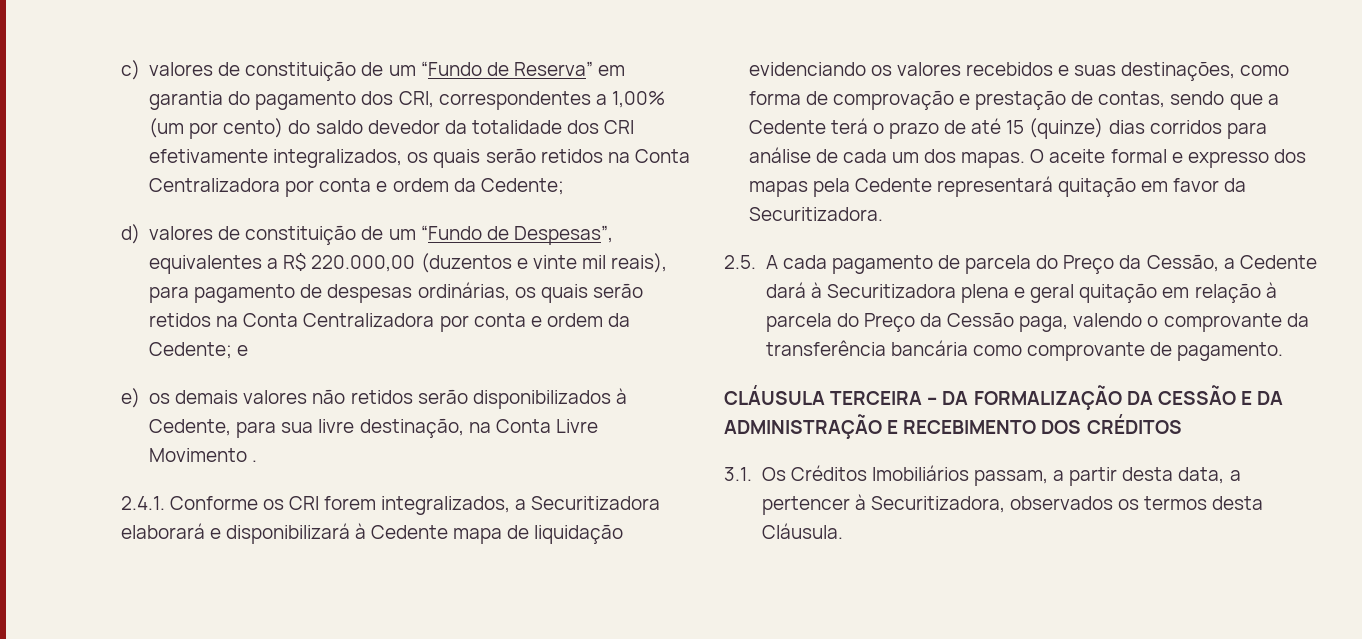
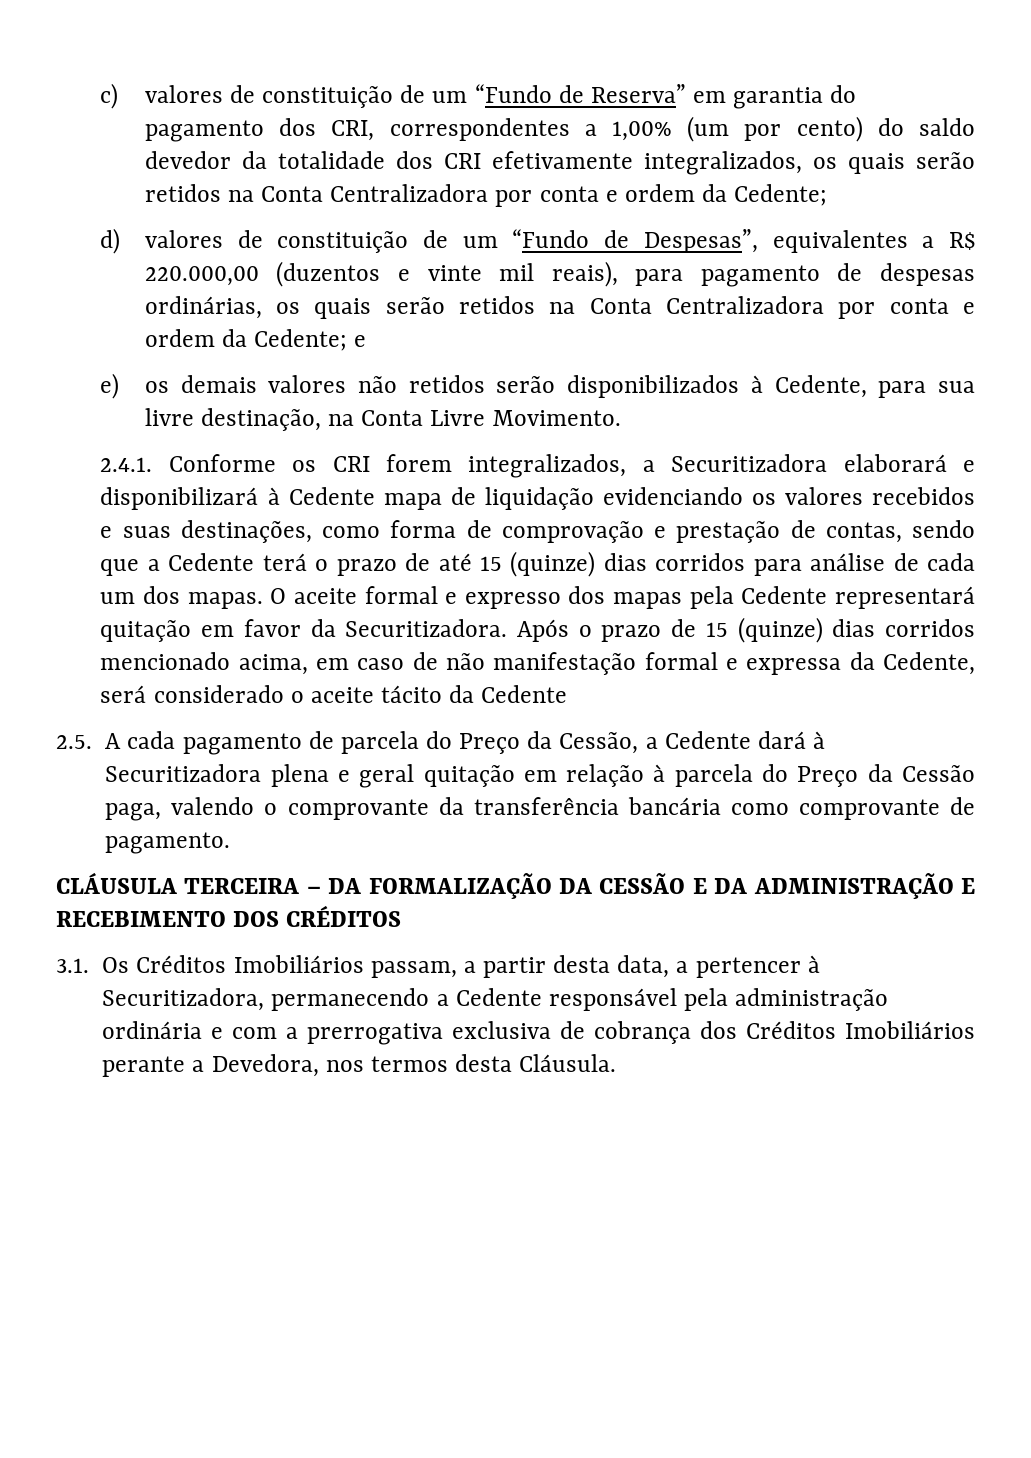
- e) os demais valores não retidos serão disponibilizados à Cedente, para sua livre destinação, na Conta Livre Movimento .
+ e) os demais valores não retidos serão disponibilizados à Cedente, para sua livre destinação, na Conta Livre Movimento.
+ Após o prazo de 15 (quinze) dias corridos mencionado acima, em caso de não manifestação formal e expressa da Cedente, será considerado o aceite tácito da Cedente
- 3.1. Os Créditos Imobiliários passam, a partir desta data, a pertencer à Securitizadora, observados os termos desta Cláusula.
+ 3.1. Os Créditos Imobiliários passam, a partir desta data, a pertencer à Securitizadora, permanecendo a Cedente responsável pela administração ordinária e com a prerrogativa exclusiva de cobrança dos Créditos Imobiliários perante a Devedora, nos termos desta Cláusula.

